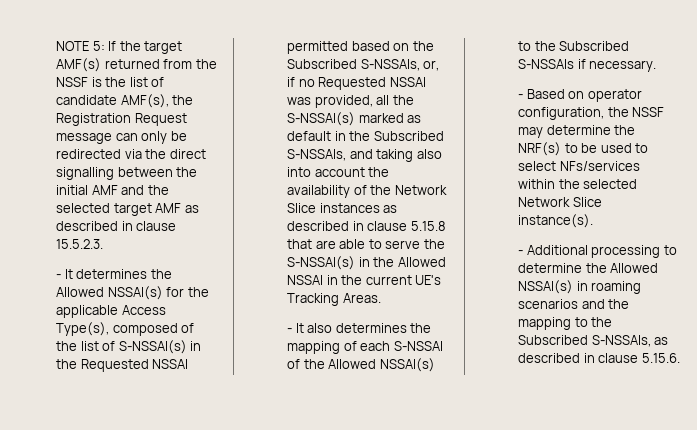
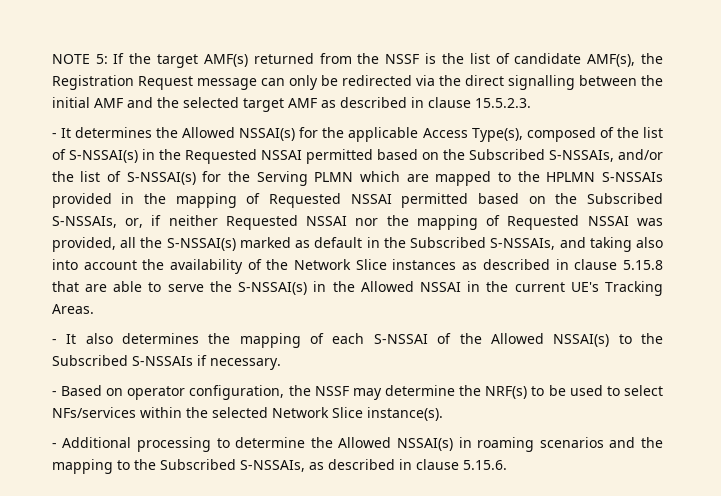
- - It determines the Allowed NSSAI(s) for the applicable Access Type(s), composed of the list of S-NSSAI(s) in the Requested NSSAI permitted based on the Subscribed S-NSSAIs, or, if no Requested NSSAI was provided, all the S-NSSAI(s) marked as default in the Subscribed S-NSSAIs, and taking also into account the availability of the Network Slice instances as described in clause 5.15.8 that are able to serve the S-NSSAI(s) in the Allowed NSSAI in the current UE's Tracking Areas.
+ - It determines the Allowed NSSAI(s) for the applicable Access Type(s), composed of the list of S-NSSAI(s) in the Requested NSSAI permitted based on the Subscribed S-NSSAIs, and/or the list of S-NSSAI(s) for the Serving PLMN which are mapped to the HPLMN S-NSSAIs provided in the mapping of Requested NSSAI permitted based on the Subscribed S-NSSAIs, or, if neither Requested NSSAI nor the mapping of Requested NSSAI was provided, all the S-NSSAI(s) marked as default in the Subscribed S-NSSAIs, and taking also into account the availability of the Network Slice instances as described in clause 5.15.8 that are able to serve the S-NSSAI(s) in the Allowed NSSAI in the current UE's Tracking Areas.

